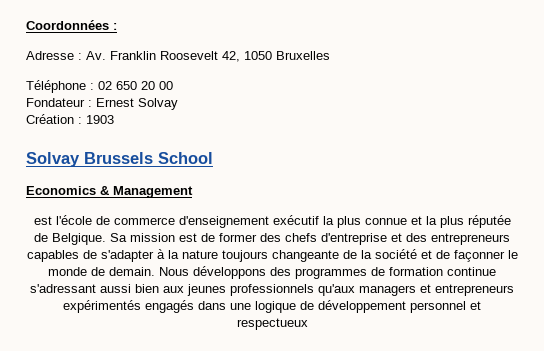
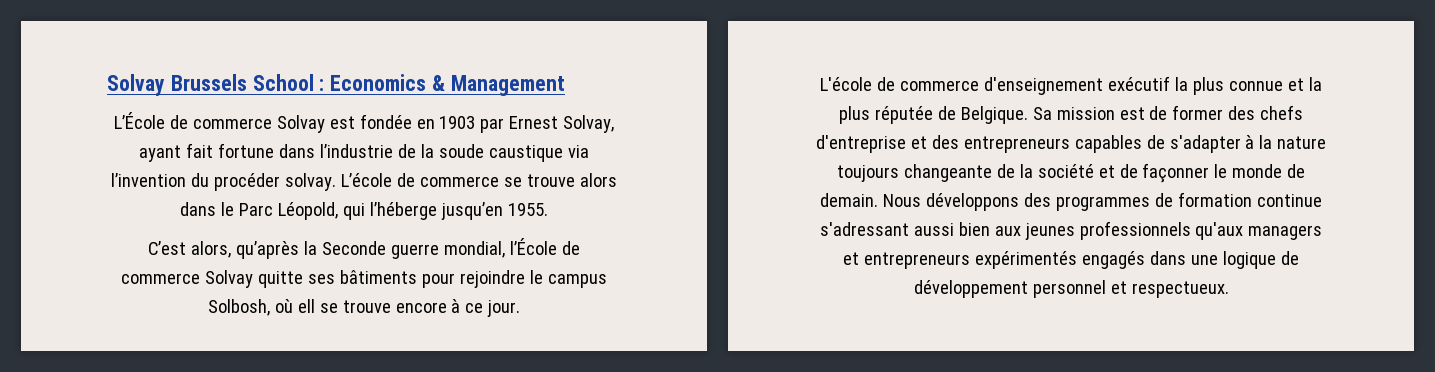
- Coordonnées :
- Adresse : Av. Franklin Roosevelt 42, 1050 Bruxelles
- Téléphone : 02 650 20 00
- Fondateur : Ernest Solvay
- Création : 1903
- Solvay Brussels School
- Economics & Management
+ Solvay Brussels School : Economics & Management
- est l'école de commerce d'enseignement exécutif la plus connue et la plus réputée de Belgique.
+ L’École de commerce Solvay est fondée en 1903 par Ernest Solvay, ayant fait fortune dans l’industrie de la soude caustique via l’invention du procéder solvay. L’école de commerce se trouve alors dans le Parc Léopold, qui l’héberge jusqu’en 1955.
+ C’est alors, qu’après la Seconde guerre mondial, l’École de commerce Solvay quitte ses bâtiments pour rejoindre le campus Solbosh, où ell se trouve encore à ce jour.
+ L'école de commerce d'enseignement exécutif la plus connue et la plus réputée de Belgique.
- Nous développons des programmes de formation continue s'adressant aussi bien aux jeunes professionnels qu'aux managers et entrepreneurs expérimentés engagés dans une logique de développement personnel et respectueux
+ Nous développons des programmes de formation continue s'adressant aussi bien aux jeunes professionnels qu'aux managers et entrepreneurs expérimentés engagés dans une logique de développement personnel et respectueux.

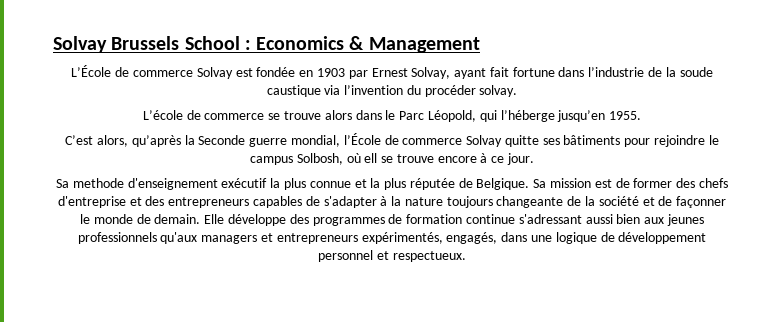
- L’École de commerce Solvay est fondée en 1903 par Ernest Solvay, ayant fait fortune dans l’industrie de la soude caustique via l’invention du procéder solvay. L’école de commerce se trouve alors dans le Parc Léopold, qui l’héberge jusqu’en 1955.
+ L’École de commerce Solvay est fondée en 1903 par Ernest Solvay, ayant fait fortune dans l’industrie de la soude caustique via l’invention du procéder solvay.
+ L’école de commerce se trouve alors dans le Parc Léopold, qui l’héberge jusqu’en 1955.
- L'école de commerce d'enseignement exécutif la plus connue et la plus réputée de Belgique.
+ Sa methode d'enseignement exécutif la plus connue et la plus réputée de Belgique.
- Nous développons des programmes de formation continue s'adressant aussi bien aux jeunes professionnels qu'aux managers et entrepreneurs expérimentés engagés dans une logique de développement personnel et respectueux.
+ Elle développe des programmes de formation continue s'adressant aussi bien aux jeunes professionnels qu'aux managers et entrepreneurs expérimentés, engagés, dans une logique de développement personnel et respectueux.

